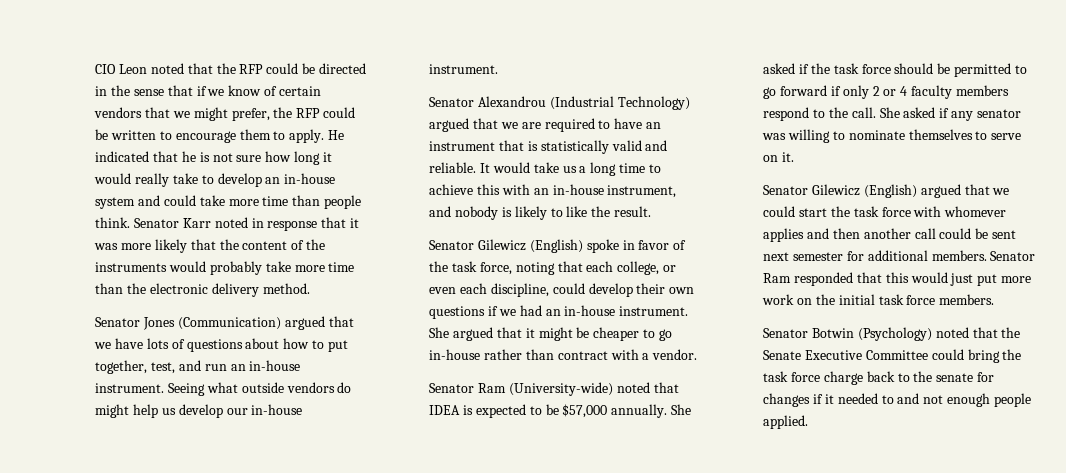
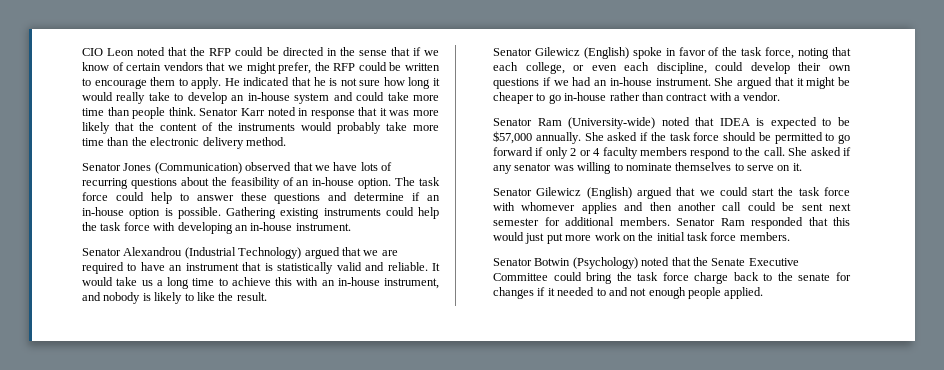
- Senator Jones (Communication) argued that we have lots of questions about how to put together, test, and run an in-house instrument. Seeing what outside vendors do might help us develop our in-house instrument.
+ Senator Jones (Communication) observed that we have lots of recurring questions about the feasibility of an in-house option. The task force could help to answer these questions and determine if an in-house option is possible. Gathering existing instruments could help the task force with developing an in-house instrument.

